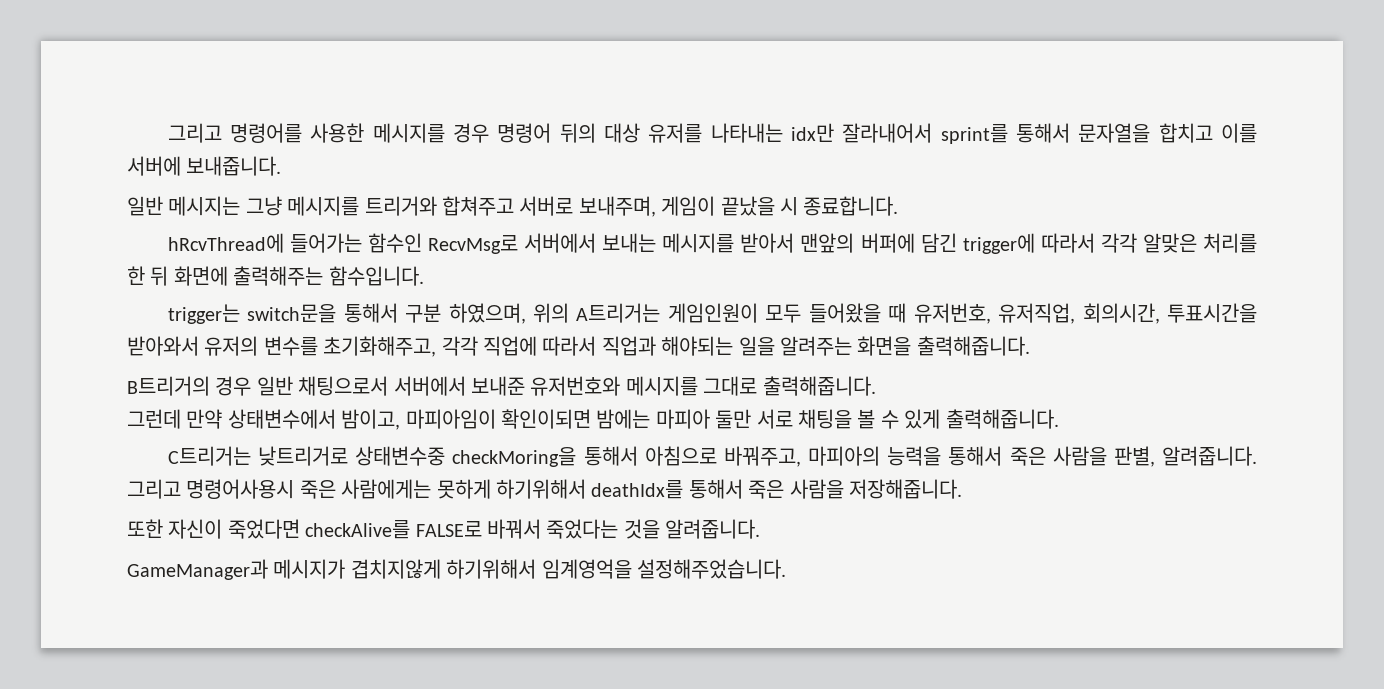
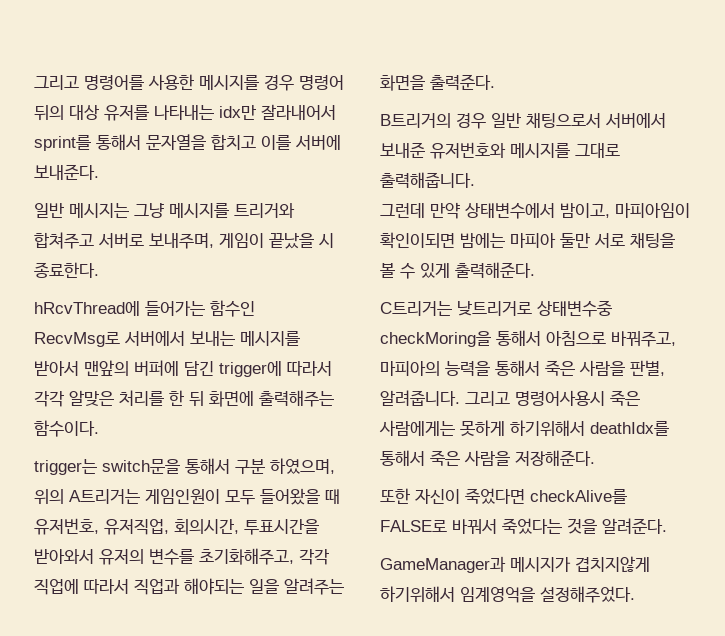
- 그리고 명령어를 사용한 메시지를 경우 명령어 뒤의 대상 유저를 나타내는 idx만 잘라내어서 sprint를 통해서 문자열을 합치고 이를 서버에 보내줍니다.
+ 그리고 명령어를 사용한 메시지를 경우 명령어 뒤의 대상 유저를 나타내는 idx만 잘라내어서 sprint를 통해서 문자열을 합치고 이를 서버에 보내준다.
- 일반 메시지는 그냥 메시지를 트리거와 합쳐주고 서버로 보내주며, 게임이 끝났을 시 종료합니다.
+ 일반 메시지는 그냥 메시지를 트리거와 합쳐주고 서버로 보내주며, 게임이 끝났을 시 종료한다.
- hRcvThread에 들어가는 함수인 RecvMsg로 서버에서 보내는 메시지를 받아서 맨앞의 버퍼에 담긴 trigger에 따라서 각각 알맞은 처리를 한 뒤 화면에 출력해주는 함수입니다.
+ hRcvThread에 들어가는 함수인 RecvMsg로 서버에서 보내는 메시지를 받아서 맨앞의 버퍼에 담긴 trigger에 따라서 각각 알맞은 처리를 한 뒤 화면에 출력해주는 함수이다.
- trigger는 switch문을 통해서 구분 하였으며, 위의 A트리거는 게임인원이 모두 들어왔을 때 유저번호, 유저직업, 회의시간, 투표시간을 받아와서 유저의 변수를 초기화해주고, 각각 직업에 따라서 직업과 해야되는 일을 알려주는 화면을 출력해줍니다.
+ trigger는 switch문을 통해서 구분 하였으며, 위의 A트리거는 게임인원이 모두 들어왔을 때 유저번호, 유저직업, 회의시간, 투표시간을 받아와서 유저의 변수를 초기화해주고, 각각 직업에 따라서 직업과 해야되는 일을 알려주는 화면을 출력준다.
- 그런데 만약 상태변수에서 밤이고, 마피아임이 확인이되면 밤에는 마피아 둘만 서로 채팅을 볼 수 있게 출력해줍니다.
+ 그런데 만약 상태변수에서 밤이고, 마피아임이 확인이되면 밤에는 마피아 둘만 서로 채팅을 볼 수 있게 출력해준다.
- 그리고 명령어사용시 죽은 사람에게는 못하게 하기위해서 deathIdx를 통해서 죽은 사람을 저장해줍니다.
+ 그리고 명령어사용시 죽은 사람에게는 못하게 하기위해서 deathIdx를 통해서 죽은 사람을 저장해준다.
- 또한 자신이 죽었다면 checkAlive를 FALSE로 바꿔서 죽었다는 것을 알려줍니다.
+ 또한 자신이 죽었다면 checkAlive를 FALSE로 바꿔서 죽었다는 것을 알려준다.
- GameManager과 메시지가 겹치지않게 하기위해서 임계영억을 설정해주었습니다.
+ GameManager과 메시지가 겹치지않게 하기위해서 임계영억을 설정해주었다.

